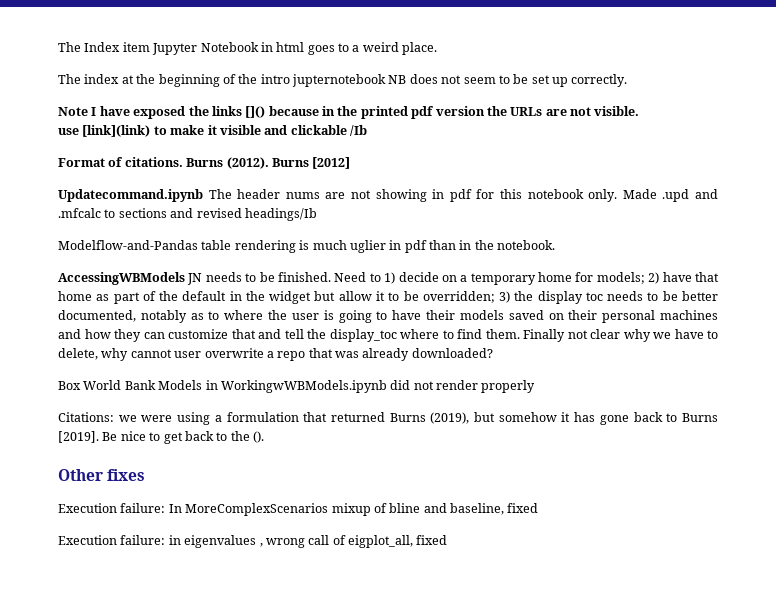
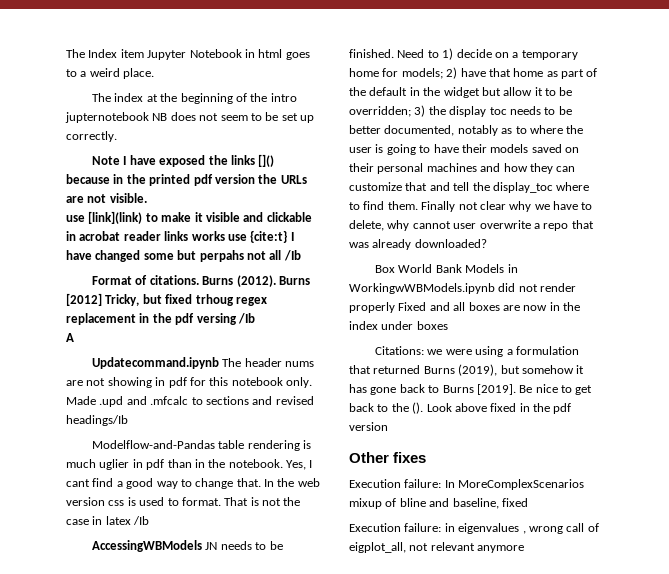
- use [link](link) to make it visible and clickable /Ib
+ use [link](link) to make it visible and clickable in acrobat reader links works use {cite:t} I have changed some but perpahs not all /Ib
- Burns [2012]
+ Burns [2012] Tricky, but fixed trhoug regex replacement in the pdf versing /Ib
+ A
+ Yes, I cant find a good way to change that. In the web version css is used to format. That is not the case in latex /Ib
- Box World Bank Models in WorkingwWBModels.ipynb did not render properly
+ Box World Bank Models in WorkingwWBModels.ipynb did not render properly Fixed and all boxes are now in the index under boxes
+ Look above fixed in the pdf version
- Execution failure: in eigenvalues , wrong call of eigplot_all, fixed
+ Execution failure: in eigenvalues , wrong call of eigplot_all, not relevant anymore

